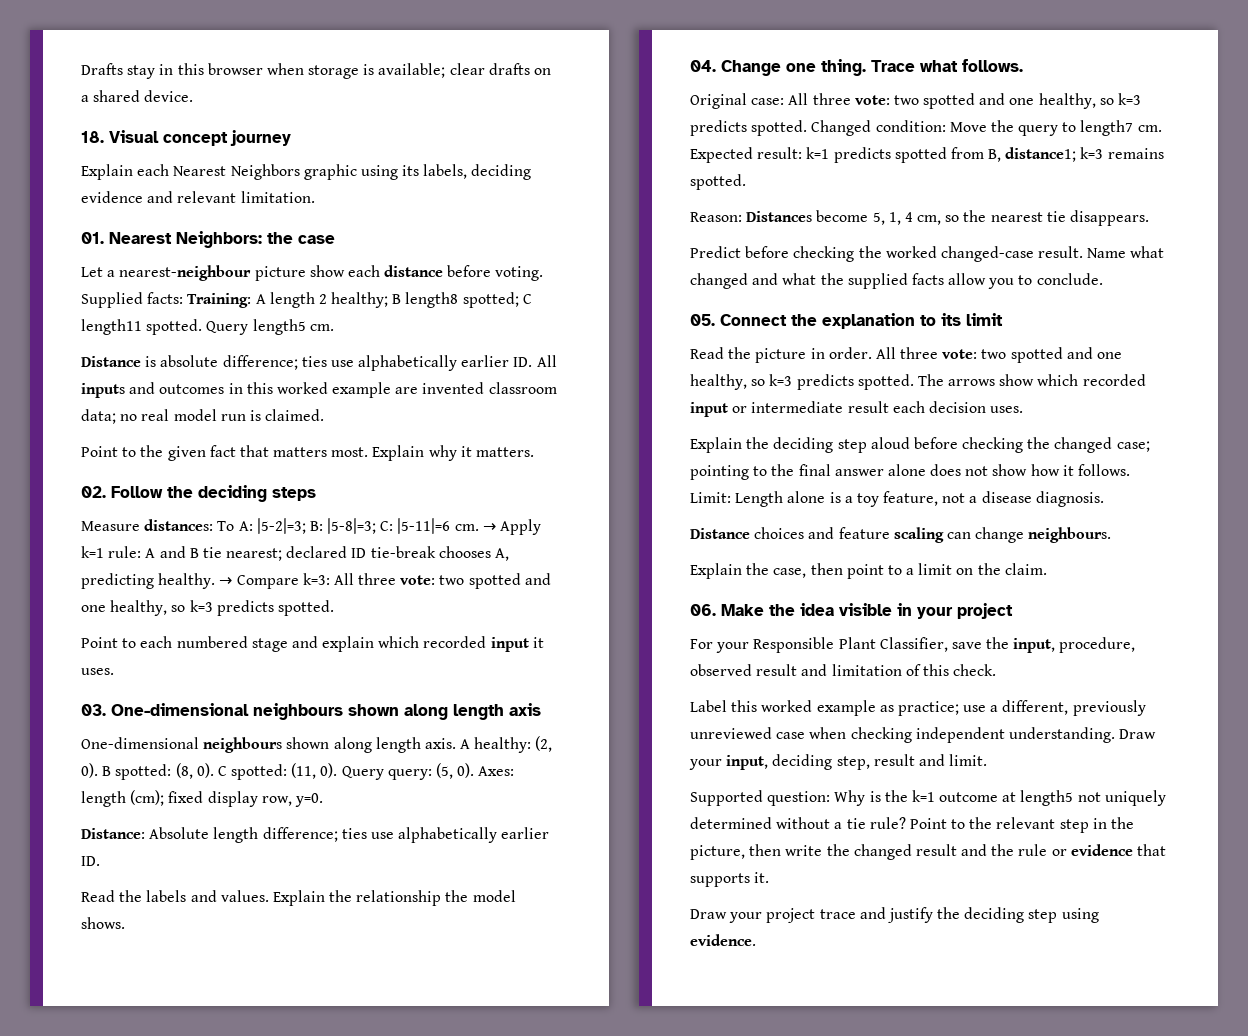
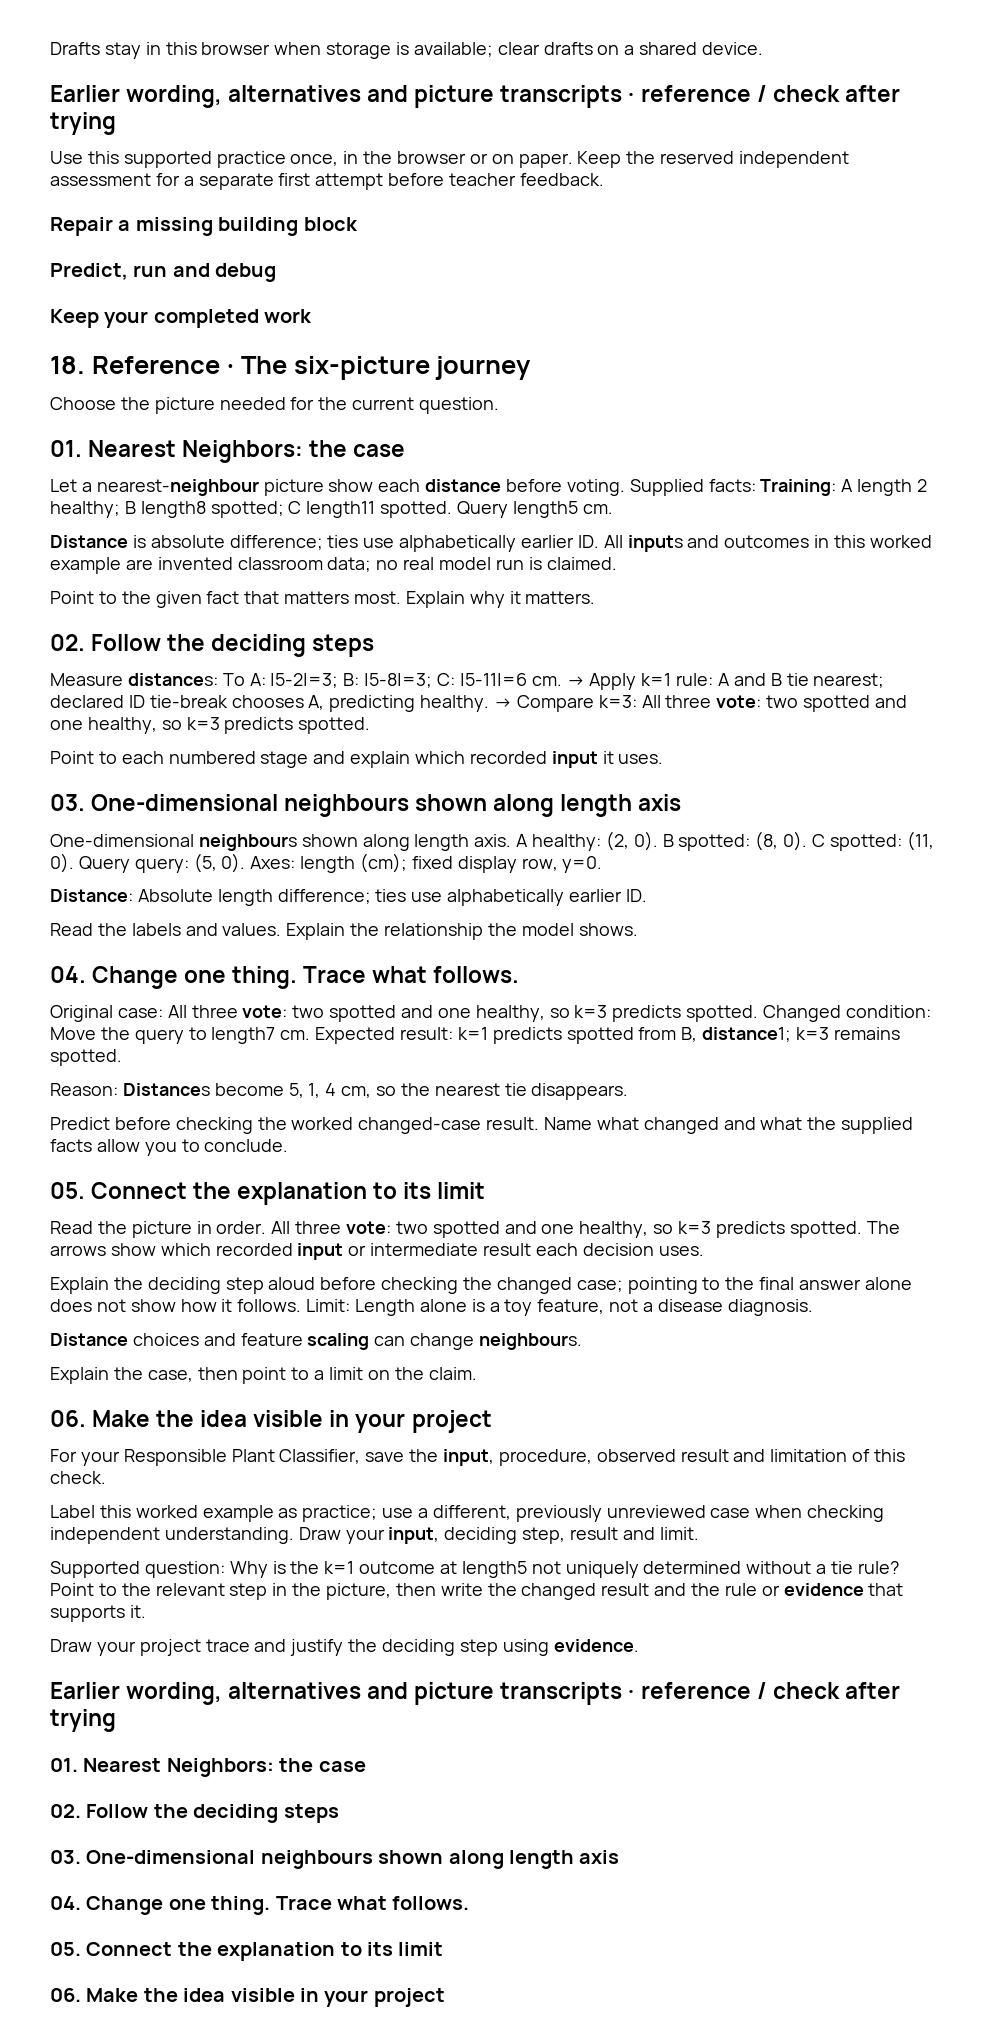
  Drafts stay in this browser when storage is available; clear drafts on a shared device.
- 18. Visual concept journey
- Explain each Nearest Neighbors graphic using its labels, deciding evidence and relevant limitation.
+ Earlier wording, alternatives and picture transcripts · reference / check after trying
+ Use this supported practice once, in the browser or on paper. Keep the reserved independent assessment for a separate first attempt before teacher feedback.
+ Repair a missing building block
+ Predict, run and debug
+ Keep your completed work
+ 18. Reference · The six-picture journey
+ Choose the picture needed for the current question.
  Draw your project trace and justify the deciding step using evidence.
+ Earlier wording, alternatives and picture transcripts · reference / check after trying
+ 01. Nearest Neighbors: the case
+ 02. Follow the deciding steps
+ 03. One-dimensional neighbours shown along length axis
+ 04. Change one thing. Trace what follows.
+ 05. Connect the explanation to its limit
+ 06. Make the idea visible in your project

